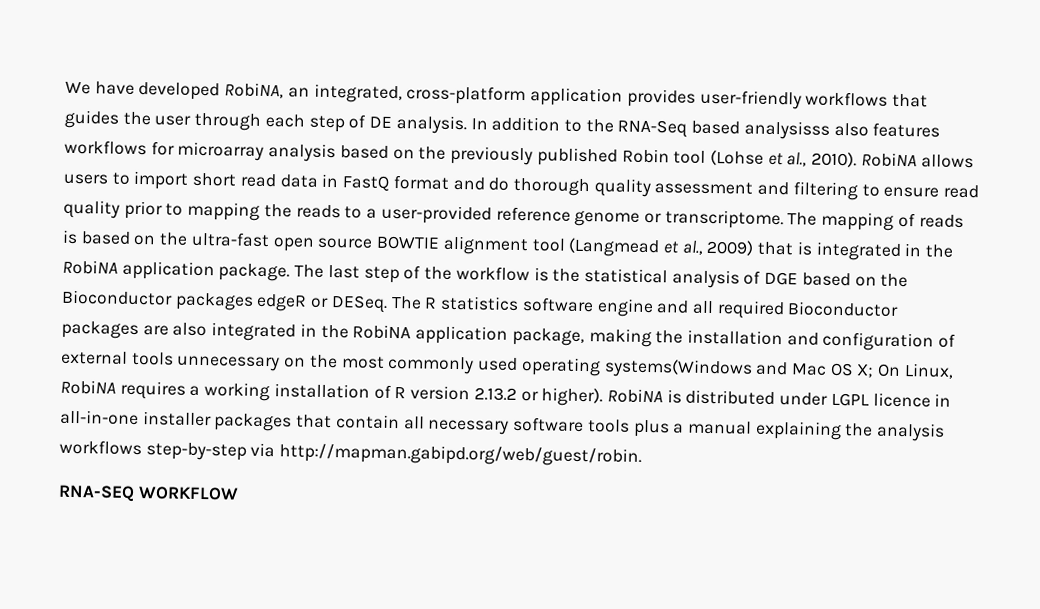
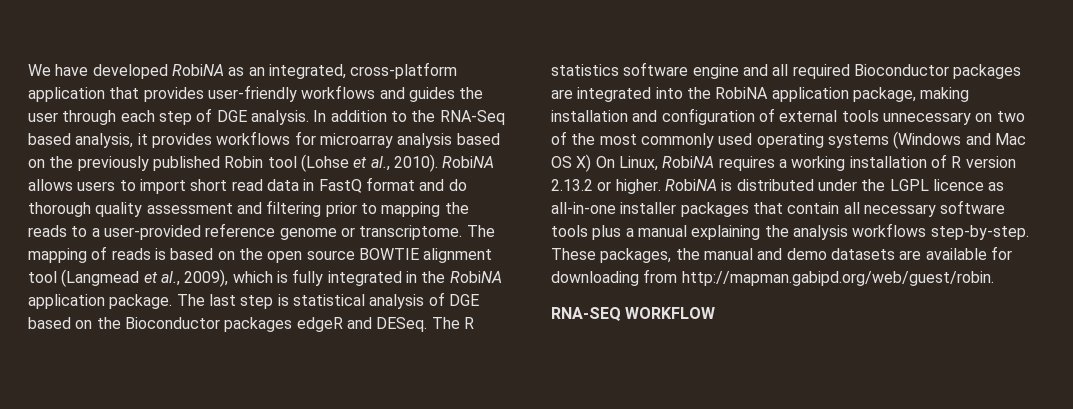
- We have developed RobiNA, an integrated, cross-platform application provides user-friendly workflows that guides the user through each step of DE analysis.
+ We have developed RobiNA as an integrated, cross-platform application that provides user-friendly workflows and guides the user through each step of DGE analysis.
- In addition to the RNA-Seq based analysisss also features workflows for microarray analysis based on the previously published Robin tool (Lohse et al., 2010).
+ In addition to the RNA-Seq based analysis, it provides workflows for microarray analysis based on the previously published Robin tool (Lohse et al., 2010).
- RobiNA allows users to import short read data in FastQ format and do thorough quality assessment and filtering to ensure read quality prior to mapping the reads to a user-provided reference genome or transcriptome.
+ RobiNA allows users to import short read data in FastQ format and do thorough quality assessment and filtering prior to mapping the reads to a user-provided reference genome or transcriptome.
- The mapping of reads is based on the ultra-fast open source BOWTIE alignment tool (Langmead et al., 2009) that is integrated in the RobiNA application package.
+ The mapping of reads is based on the open source BOWTIE alignment tool (Langmead et al., 2009), which is fully integrated in the RobiNA application package.
- The last step of the workflow is the statistical analysis of DGE based on the Bioconductor packages edgeR or DESeq.
+ The last step is statistical analysis of DGE based on the Bioconductor packages edgeR and DESeq.
- The R statistics software engine and all required Bioconductor packages are also integrated in the RobiNA application package, making the installation and configuration of external tools unnecessary on the most commonly used operating systems(Windows and Mac OS X; On Linux, RobiNA requires a working installation of R version 2.13.2 or higher).
+ The R statistics software engine and all required Bioconductor packages are integrated into the RobiNA application package, making installation and configuration of external tools unnecessary on two of the most commonly used operating systems (Windows and Mac OS X) On Linux, RobiNA requires a working installation of R version 2.13.2 or higher.
- RobiNA is distributed under LGPL licence in all-in-one installer packages that contain all necessary software tools plus a manual explaining the analysis workflows step-by-step via http://mapman.gabipd.org/web/guest/robin.
+ RobiNA is distributed under the LGPL licence as all-in-one installer packages that contain all necessary software tools plus a manual explaining the analysis workflows step-by-step. These packages, the manual and demo datasets are available for downloading from http://mapman.gabipd.org/web/guest/robin.

